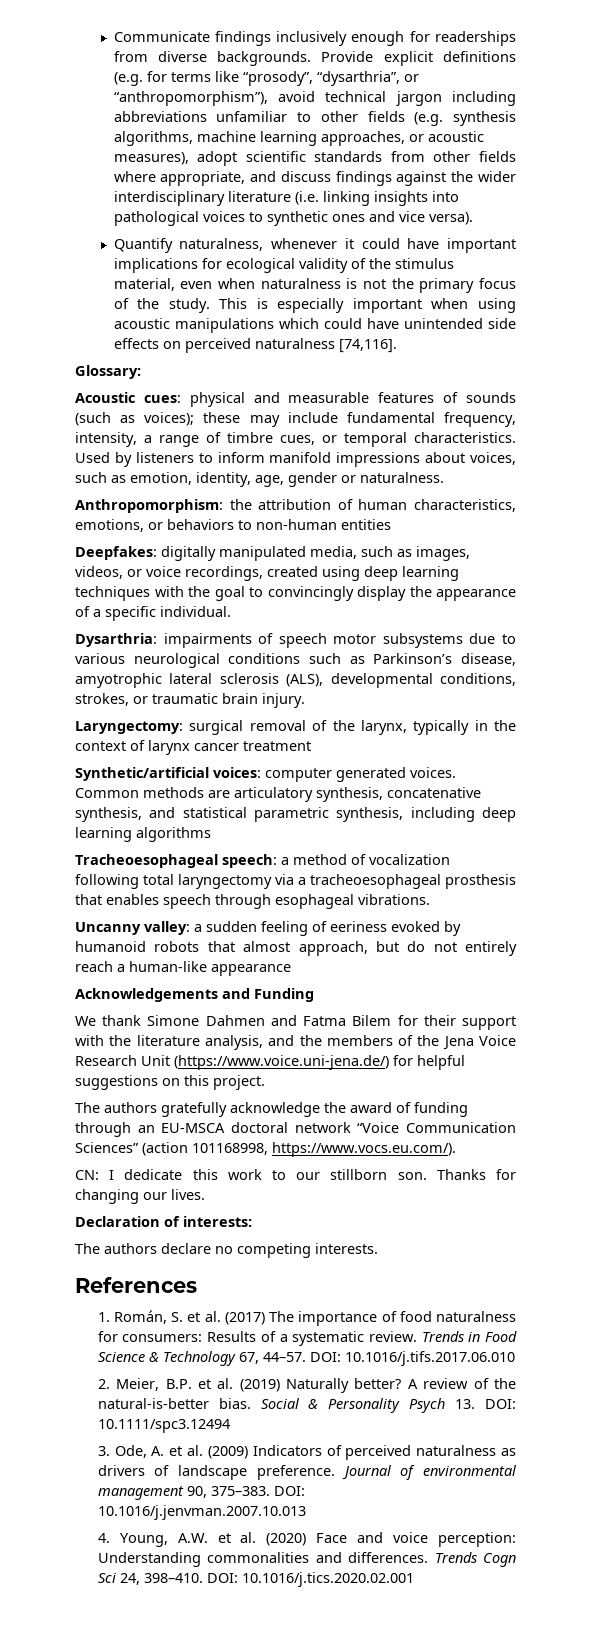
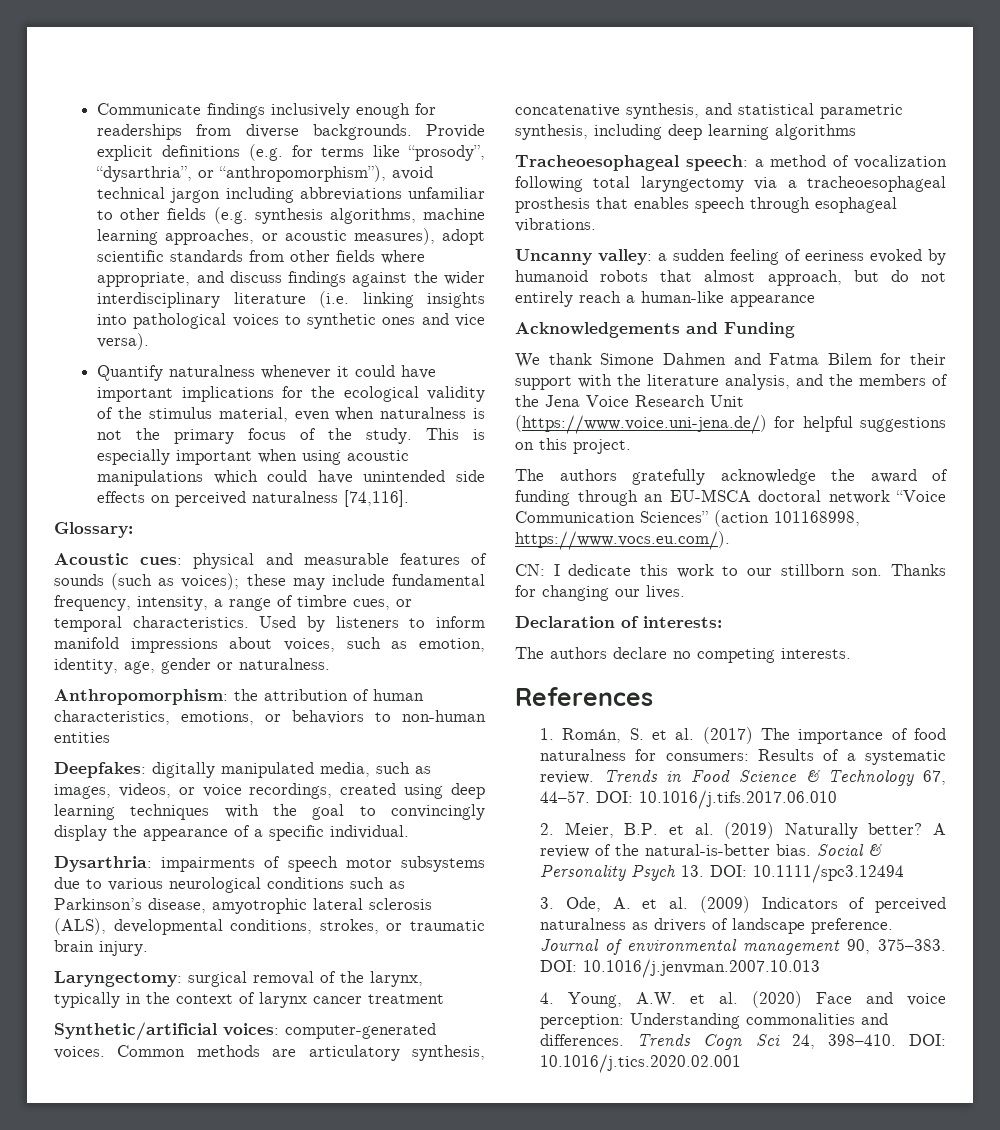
- Quantify naturalness, whenever it could have important implications for ecological validity of the stimulus material, even when naturalness is not the primary focus of the study.
+ Quantify naturalness whenever it could have important implications for the ecological validity of the stimulus material, even when naturalness is not the primary focus of the study.
- Synthetic/artificial voices: computer generated voices.
+ Synthetic/artificial voices: computer-generated voices.

